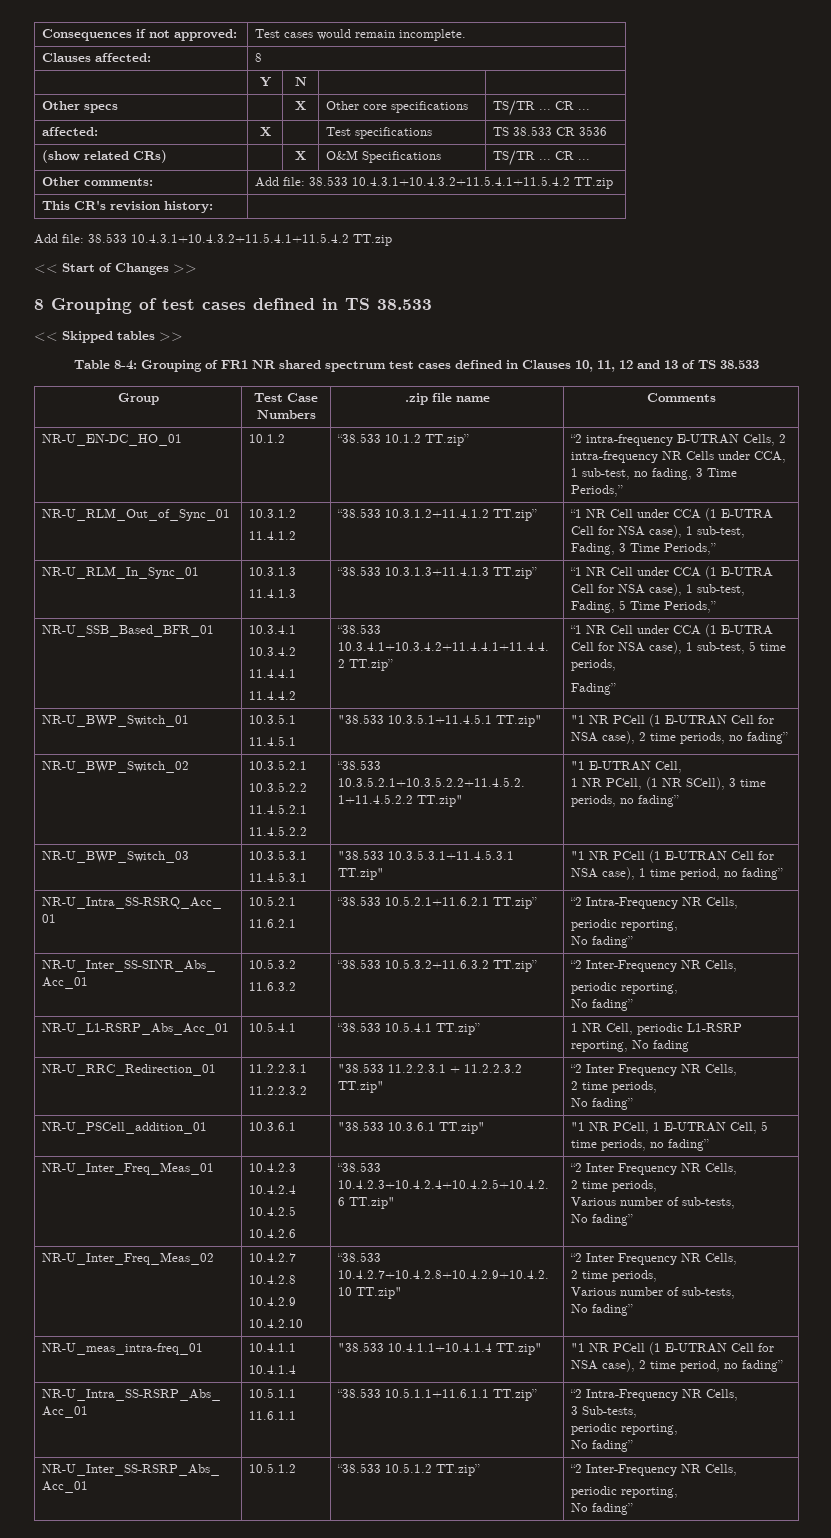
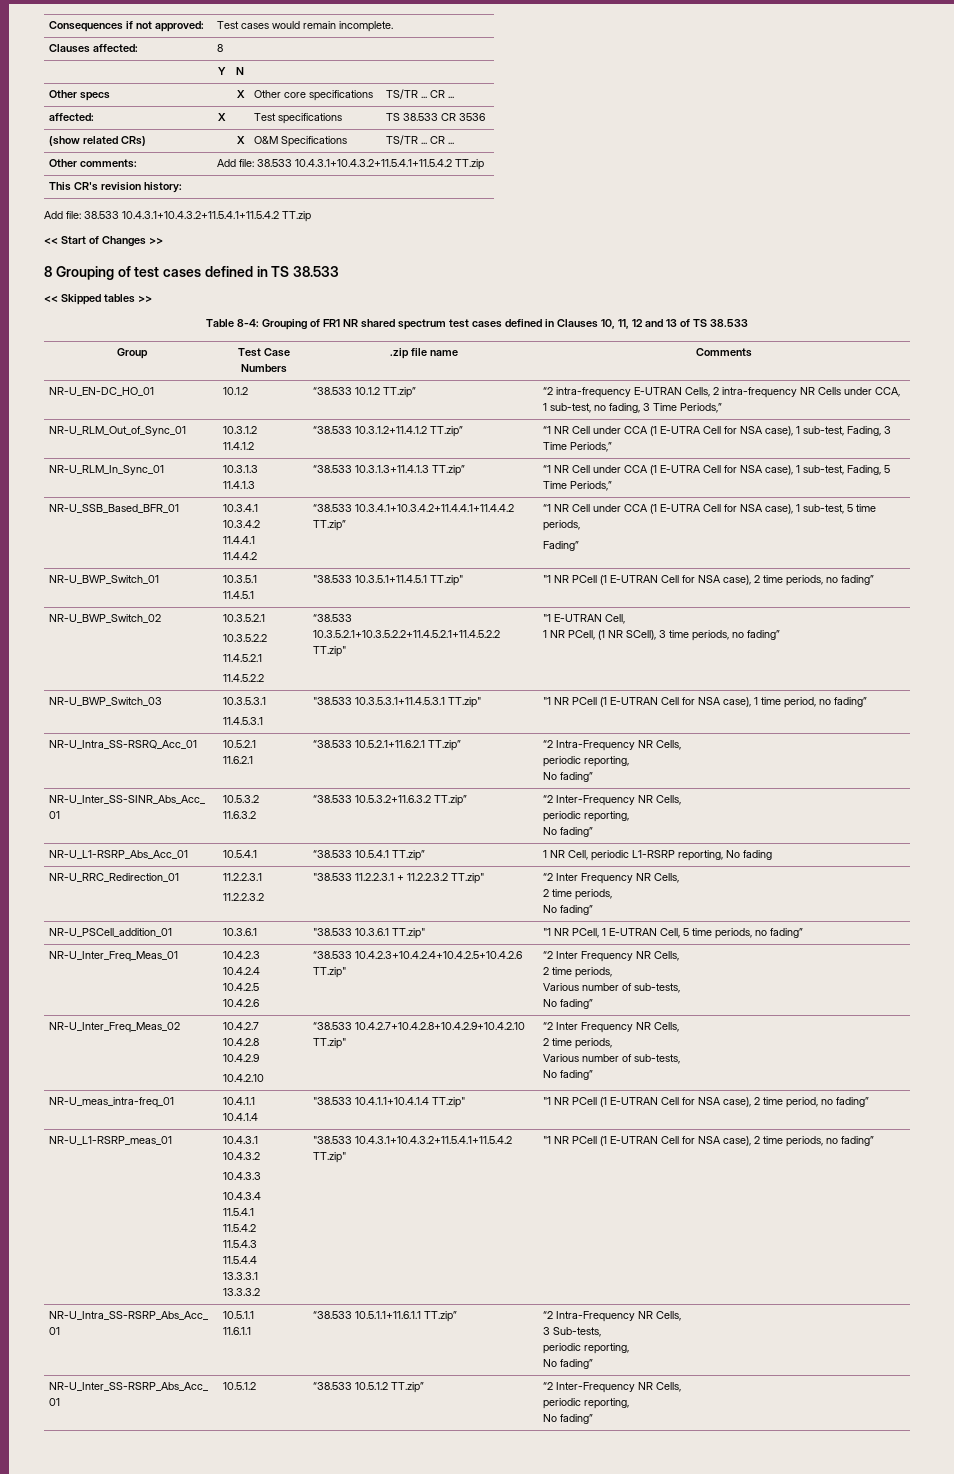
+ NR-U_L1-RSRP_meas_01 | 10.4.3.1
+ 10.4.3.2
+ 10.4.3.3
+ 10.4.3.4
+ 11.5.4.1
+ 11.5.4.2
+ 11.5.4.3
+ 11.5.4.4
+ 13.3.3.1
+ 13.3.3.2 | "38.533 10.4.3.1+10.4.3.2+11.5.4.1+11.5.4.2 TT.zip" | "1 NR PCell (1 E-UTRAN Cell for NSA case), 2 time periods, no fading”

